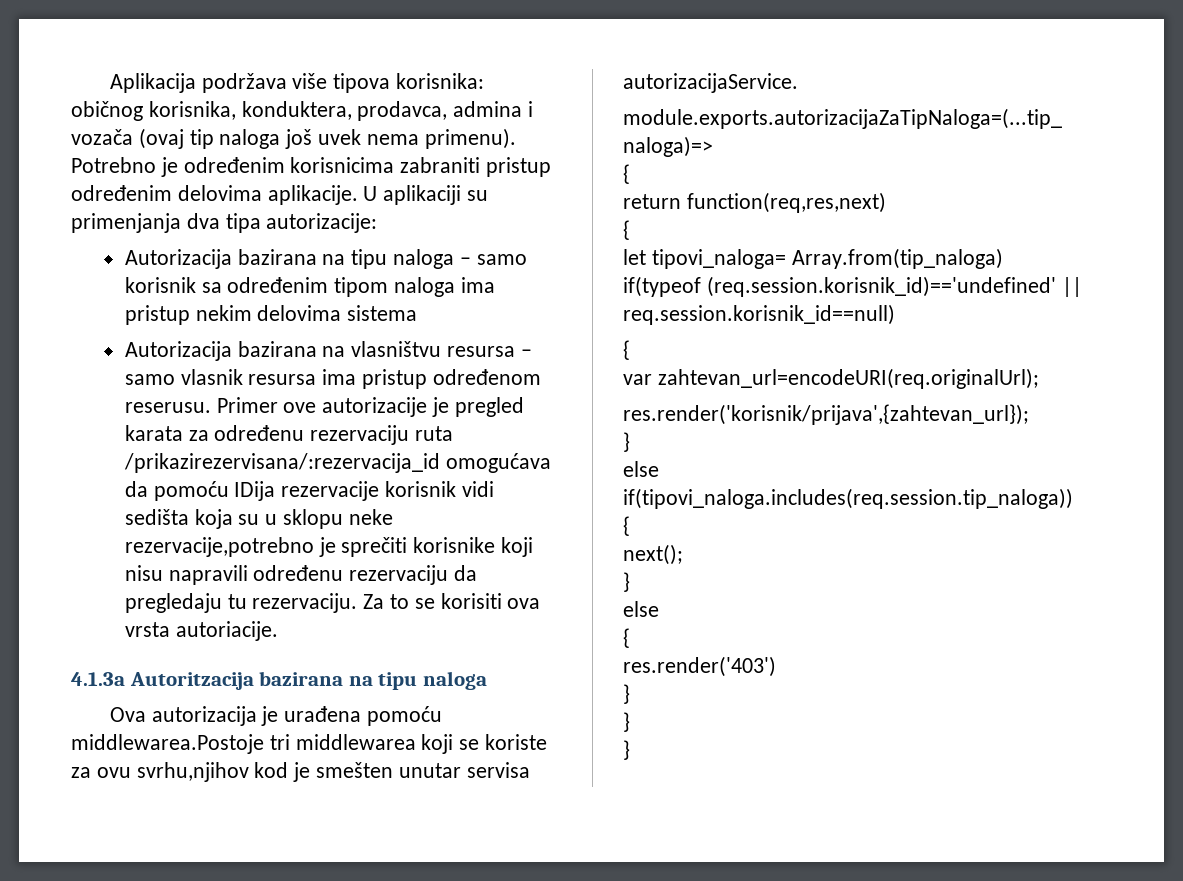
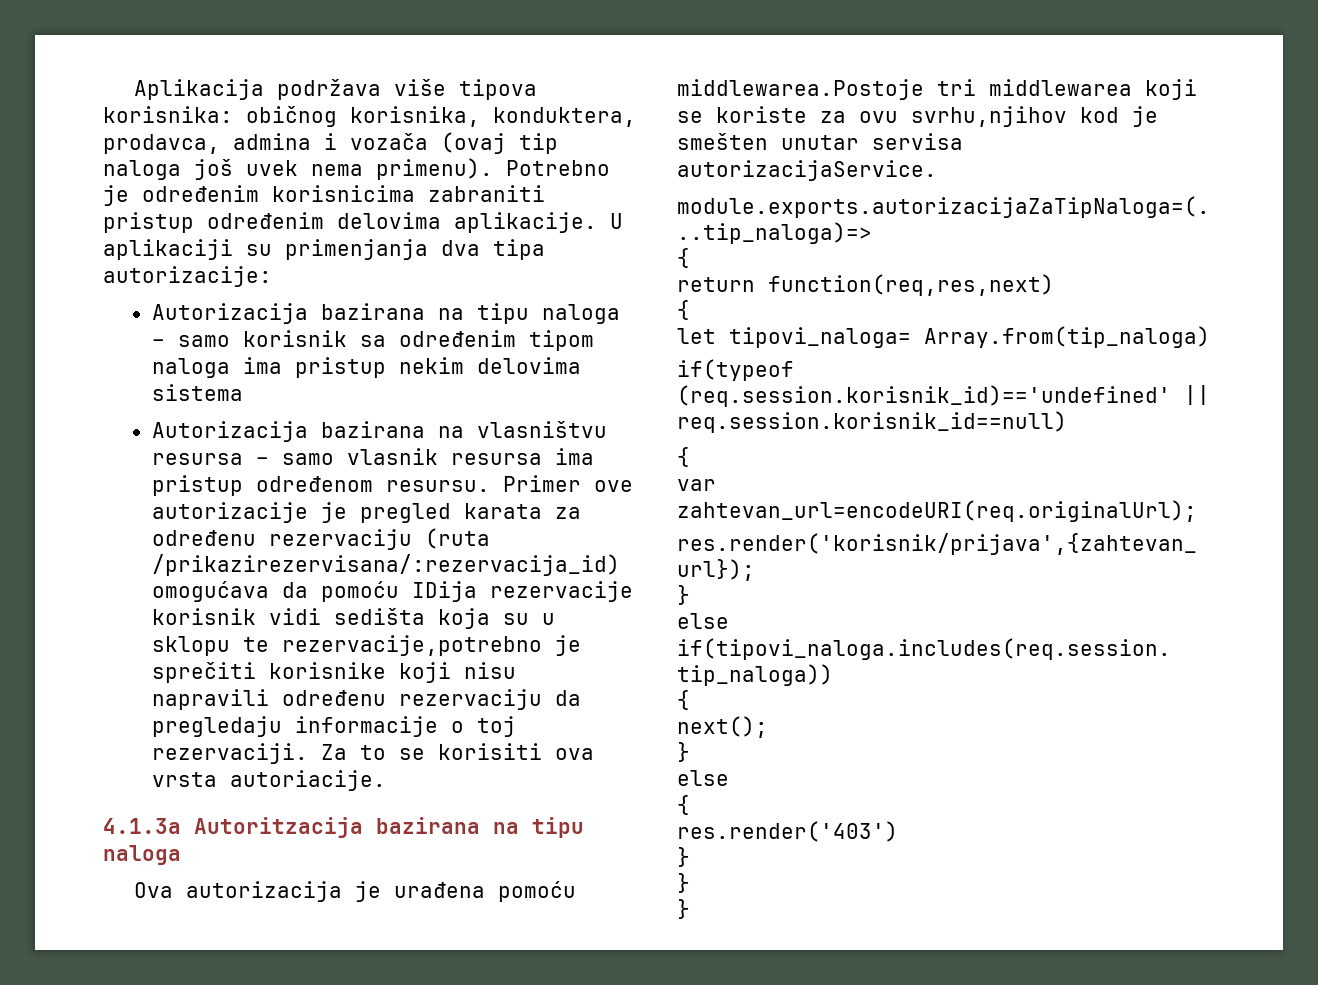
- Autorizacija bazirana na vlasništvu resursa – samo vlasnik resursa ima pristup određenom reserusu.
+ Autorizacija bazirana na vlasništvu resursa – samo vlasnik resursa ima pristup određenom resursu.
- Primer ove autorizacije je pregled karata za određenu rezervaciju ruta /prikazirezervisana/:rezervacija_id omogućava da pomoću IDija rezervacije korisnik vidi sedišta koja su u sklopu neke rezervacije,potrebno je sprečiti korisnike koji nisu napravili određenu rezervaciju da pregledaju tu rezervaciju.
+ Primer ove autorizacije je pregled karata za određenu rezervaciju (ruta /prikazirezervisana/:rezervacija_id) omogućava da pomoću IDija rezervacije korisnik vidi sedišta koja su u sklopu te rezervacije,potrebno je sprečiti korisnike koji nisu napravili određenu rezervaciju da pregledaju informacije o toj rezervaciji.

